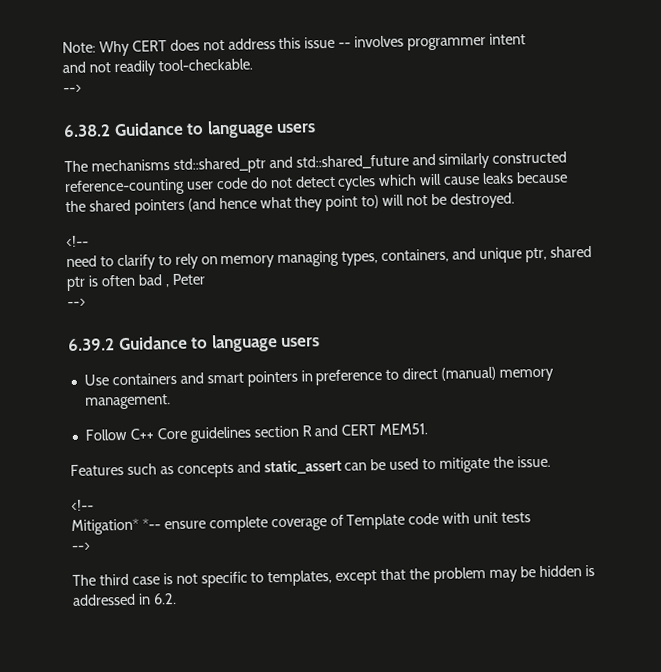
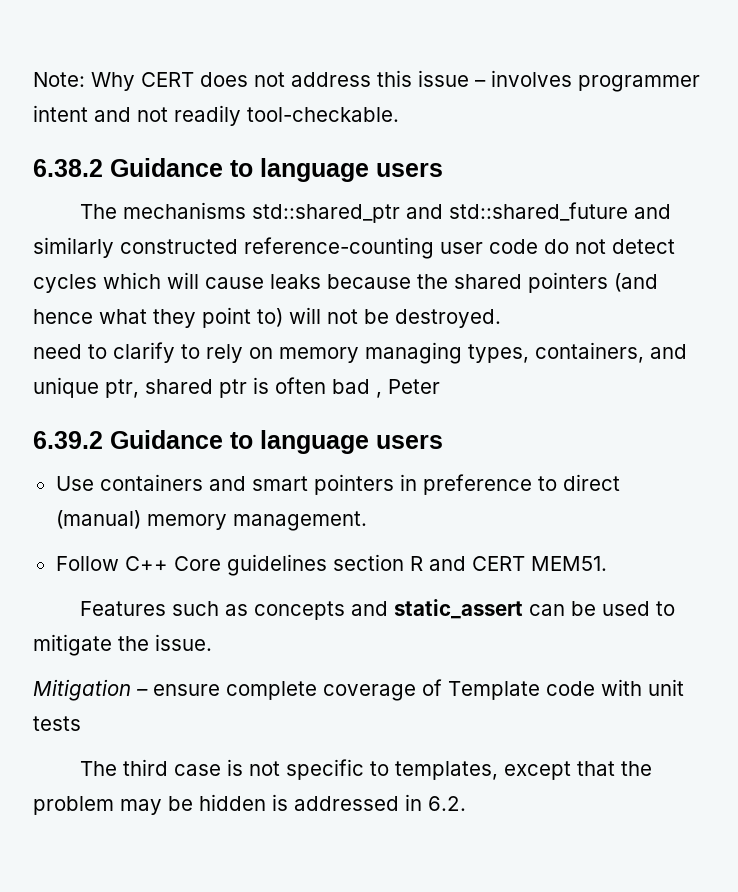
- Note: Why CERT does not address this issue -- involves programmer intent
- and not readily tool-checkable.
- -->
+ Note: Why CERT does not address this issue – involves programmer intent and not readily tool-checkable.
  The mechanisms std::shared_ptr and std::shared_future and similarly constructed reference-counting user code do not detect cycles which will cause leaks because the shared pointers (and hence what they point to) will not be destroyed.
- <!--
  need to clarify to rely on memory managing types, containers, and unique ptr, shared ptr is often bad , Peter
- -->
  Features such as concepts and static_assert can be used to mitigate the issue.
- <!--
- Mitigation* *-- ensure complete coverage of Template code with unit tests
- -->
+ Mitigation – ensure complete coverage of Template code with unit tests

